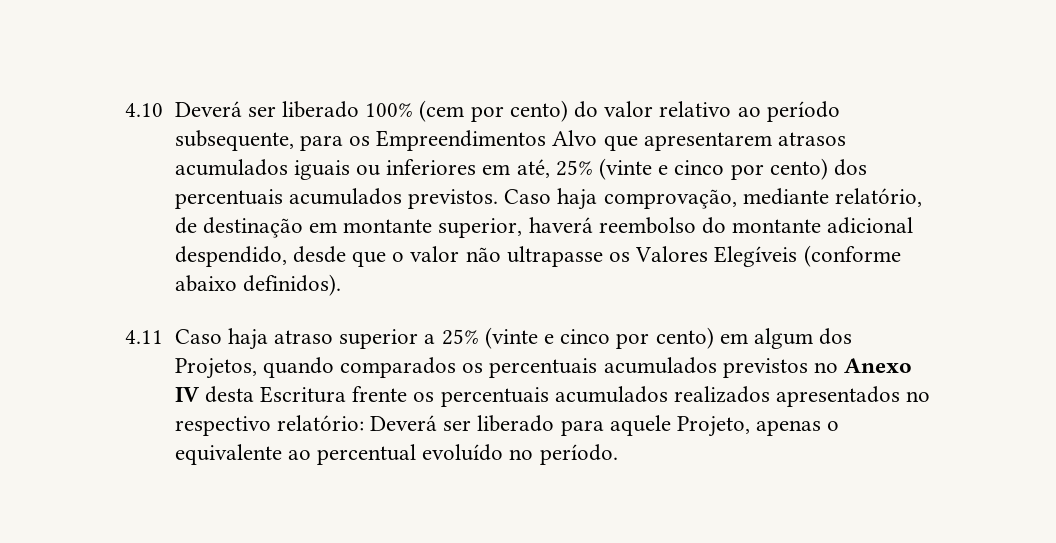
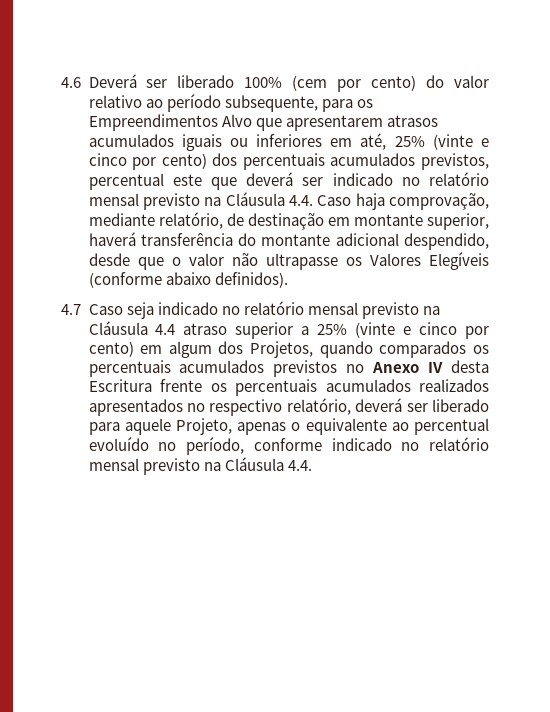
- 4.10 Deverá ser liberado 100% (cem por cento) do valor relativo ao período subsequente, para os Empreendimentos Alvo que apresentarem atrasos acumulados iguais ou inferiores em até, 25% (vinte e cinco por cento) dos percentuais acumulados previstos. Caso haja comprovação, mediante relatório, de destinação em montante superior, haverá reembolso do montante adicional despendido, desde que o valor não ultrapasse os Valores Elegíveis (conforme abaixo definidos).
+ 4.6 Deverá ser liberado 100% (cem por cento) do valor relativo ao período subsequente, para os Empreendimentos Alvo que apresentarem atrasos acumulados iguais ou inferiores em até, 25% (vinte e cinco por cento) dos percentuais acumulados previstos, percentual este que deverá ser indicado no relatório mensal previsto na Cláusula 4.4. Caso haja comprovação, mediante relatório, de destinação em montante superior, haverá transferência do montante adicional despendido, desde que o valor não ultrapasse os Valores Elegíveis (conforme abaixo definidos).
- 4.11 Caso haja atraso superior a 25% (vinte e cinco por cento) em algum dos Projetos, quando comparados os percentuais acumulados previstos no Anexo IV desta Escritura frente os percentuais acumulados realizados apresentados no respectivo relatório: Deverá ser liberado para aquele Projeto, apenas o equivalente ao percentual evoluído no período.
+ 4.7 Caso seja indicado no relatório mensal previsto na Cláusula 4.4 atraso superior a 25% (vinte e cinco por cento) em algum dos Projetos, quando comparados os percentuais acumulados previstos no Anexo IV desta Escritura frente os percentuais acumulados realizados apresentados no respectivo relatório, deverá ser liberado para aquele Projeto, apenas o equivalente ao percentual evoluído no período, conforme indicado no relatório mensal previsto na Cláusula 4.4.

